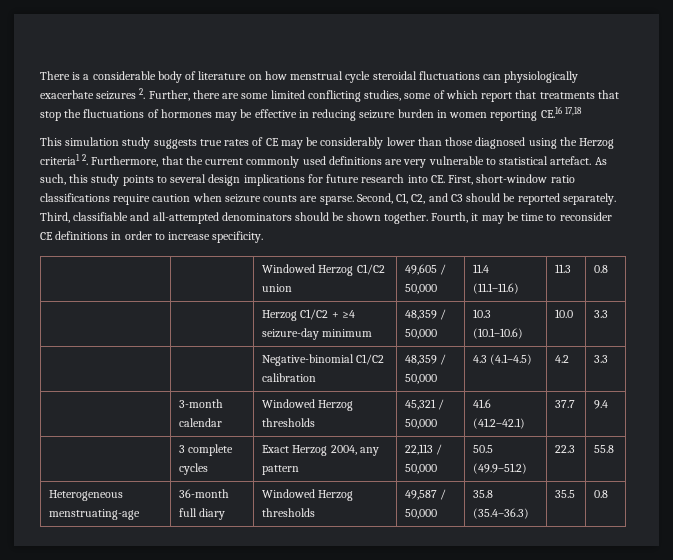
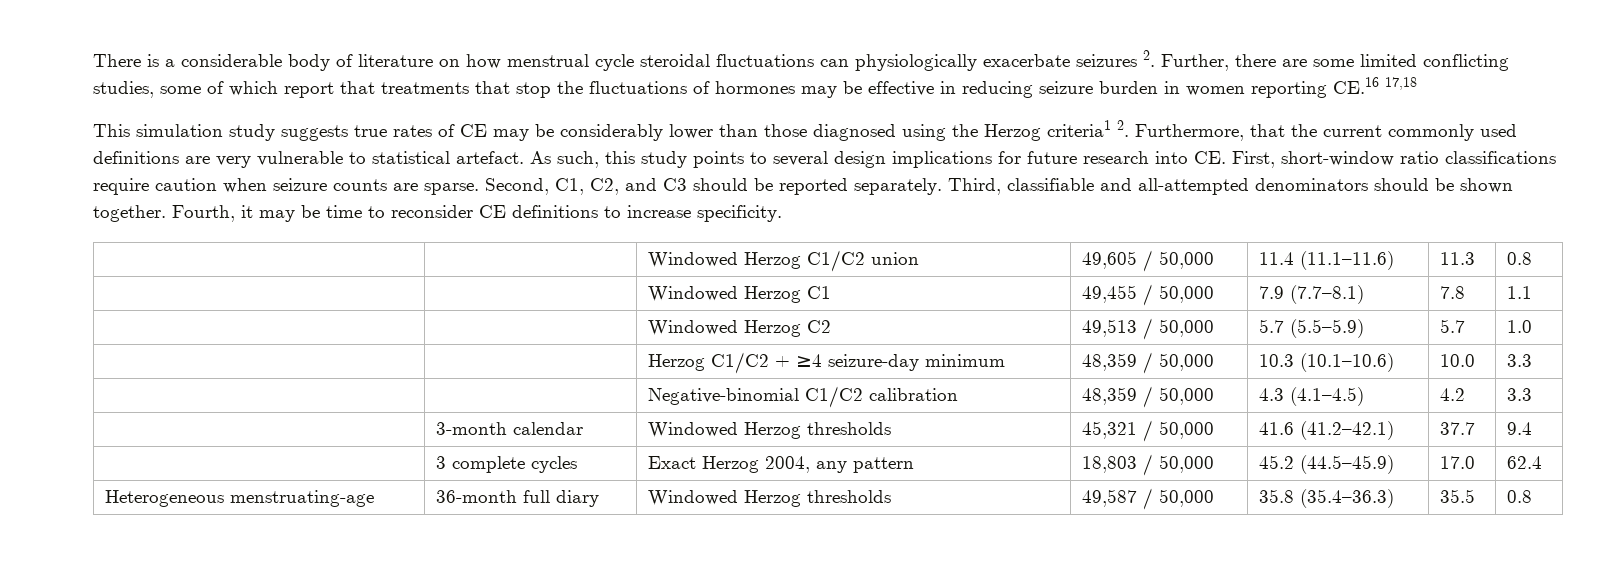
- Fourth, it may be time to reconsider CE definitions in order to increase specificity.
+ Fourth, it may be time to reconsider CE definitions to increase specificity.
+ | | Windowed Herzog C1 | 49,455 / 50,000 | 7.9 (7.7–8.1) | 7.8 | 1.1
+ | | Windowed Herzog C2 | 49,513 / 50,000 | 5.7 (5.5–5.9) | 5.7 | 1.0
- | 3 complete cycles | Exact Herzog 2004, any pattern | 22,113 / 50,000 | 50.5 (49.9–51.2) | 22.3 | 55.8
+ | 3 complete cycles | Exact Herzog 2004, any pattern | 18,803 / 50,000 | 45.2 (44.5–45.9) | 17.0 | 62.4

